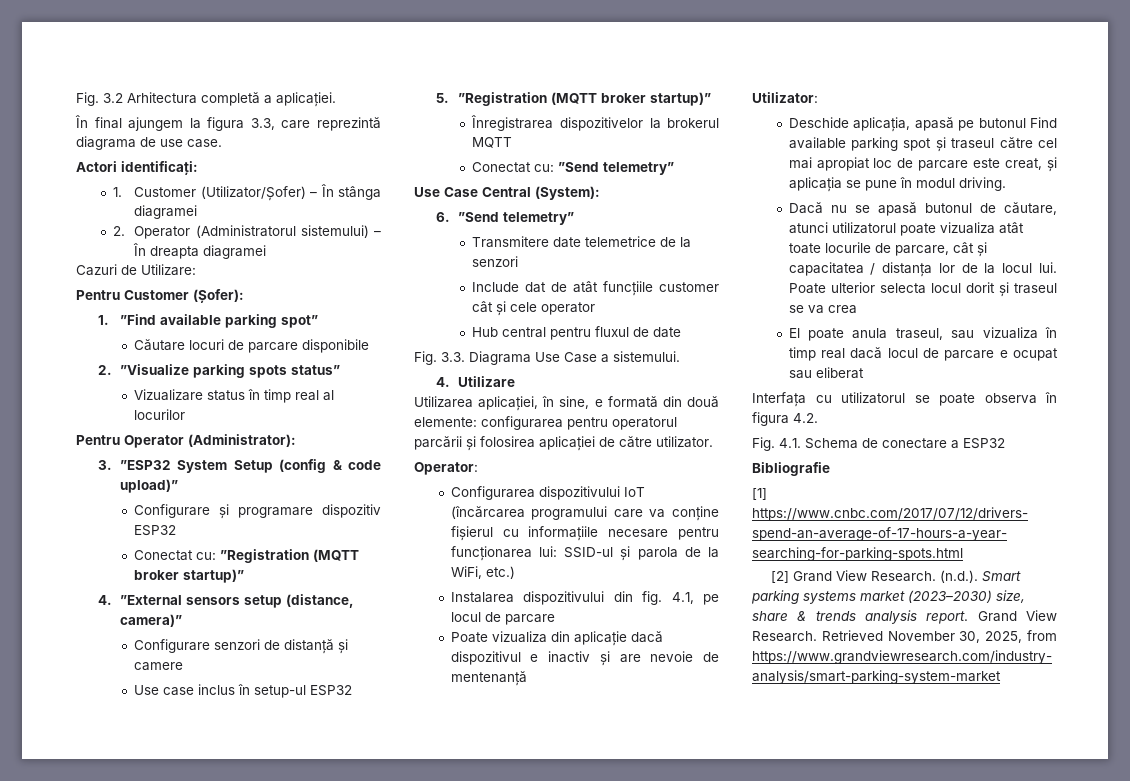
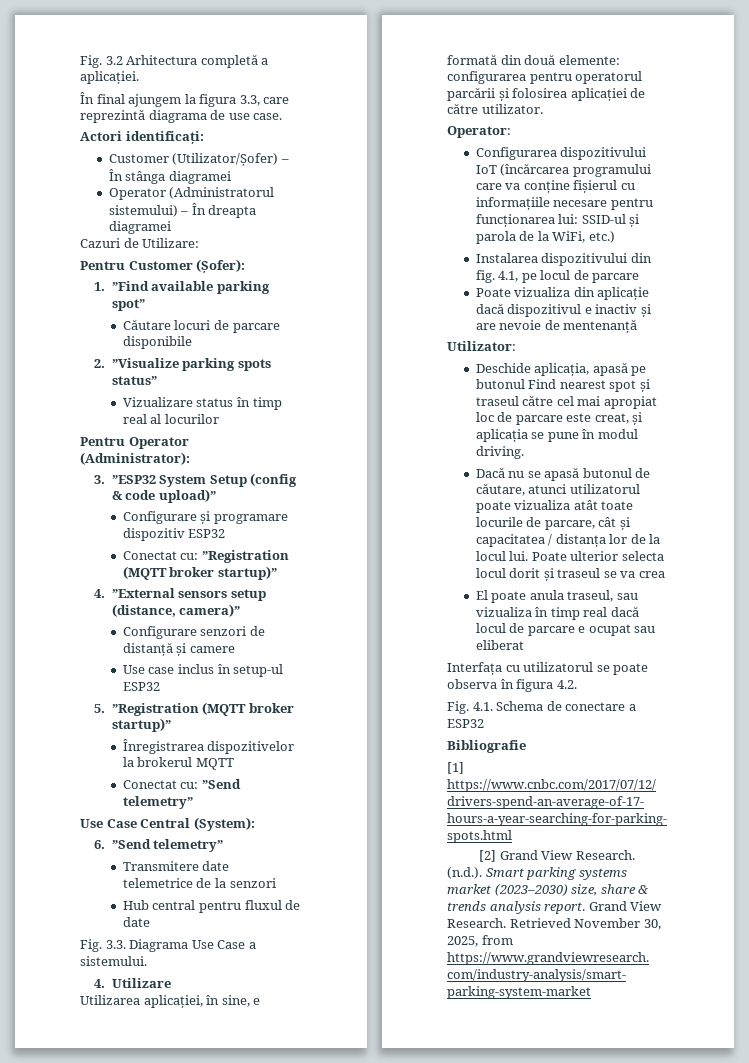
- 1. Customer (Utilizator/Șofer) – În stânga diagramei
+ Customer (Utilizator/Șofer) – În stânga diagramei
- 2. Operator (Administratorul sistemului) – În dreapta diagramei
+ Operator (Administratorul sistemului) – În dreapta diagramei
- Include dat de atât funcțiile customer cât și cele operator
- Deschide aplicația, apasă pe butonul Find available parking spot și traseul către cel mai apropiat loc de parcare este creat, și aplicația se pune în modul driving.
+ Deschide aplicația, apasă pe butonul Find nearest spot și traseul către cel mai apropiat loc de parcare este creat, și aplicația se pune în modul driving.

